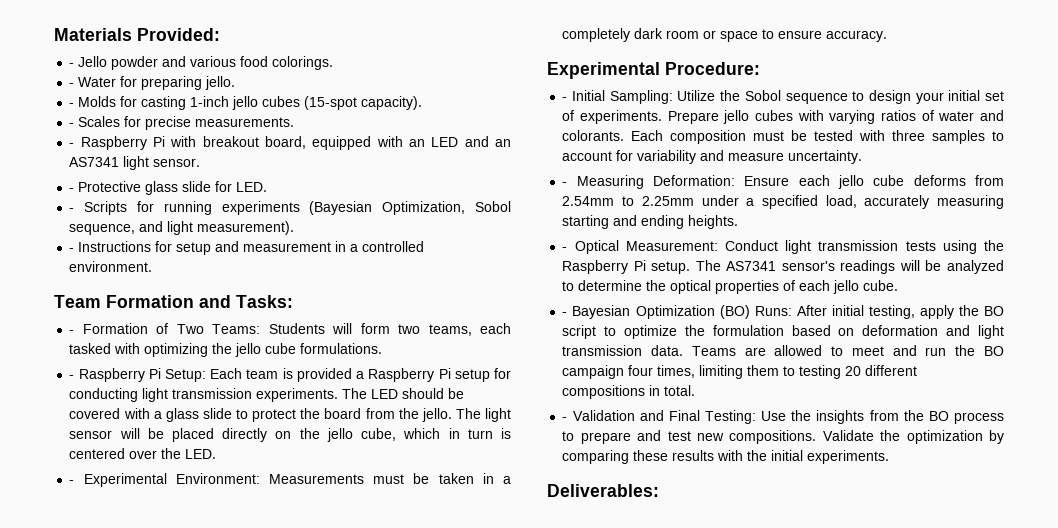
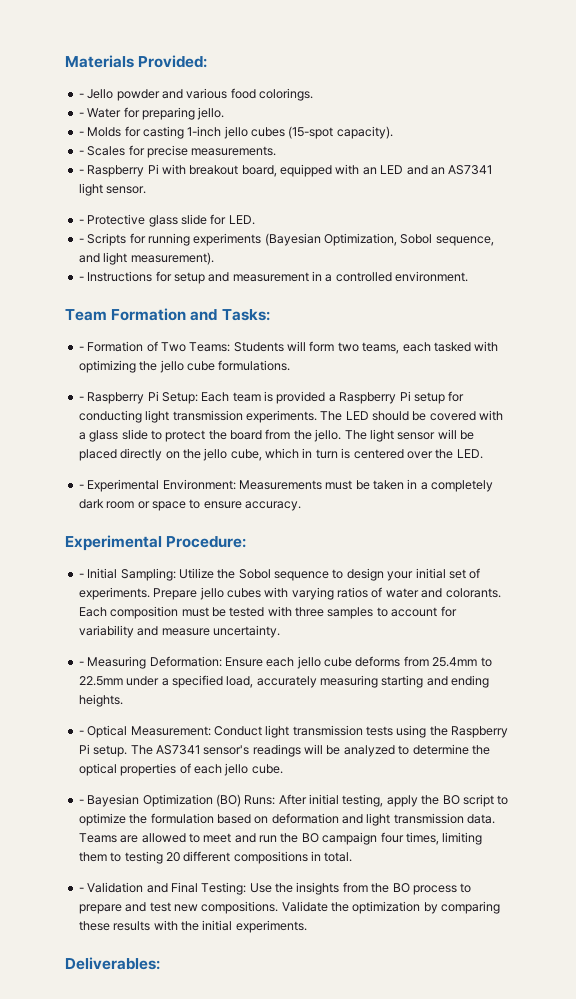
- - Measuring Deformation: Ensure each jello cube deforms from 2.54mm to 2.25mm under a specified load, accurately measuring starting and ending heights.
+ - Measuring Deformation: Ensure each jello cube deforms from 25.4mm to 22.5mm under a specified load, accurately measuring starting and ending heights.

